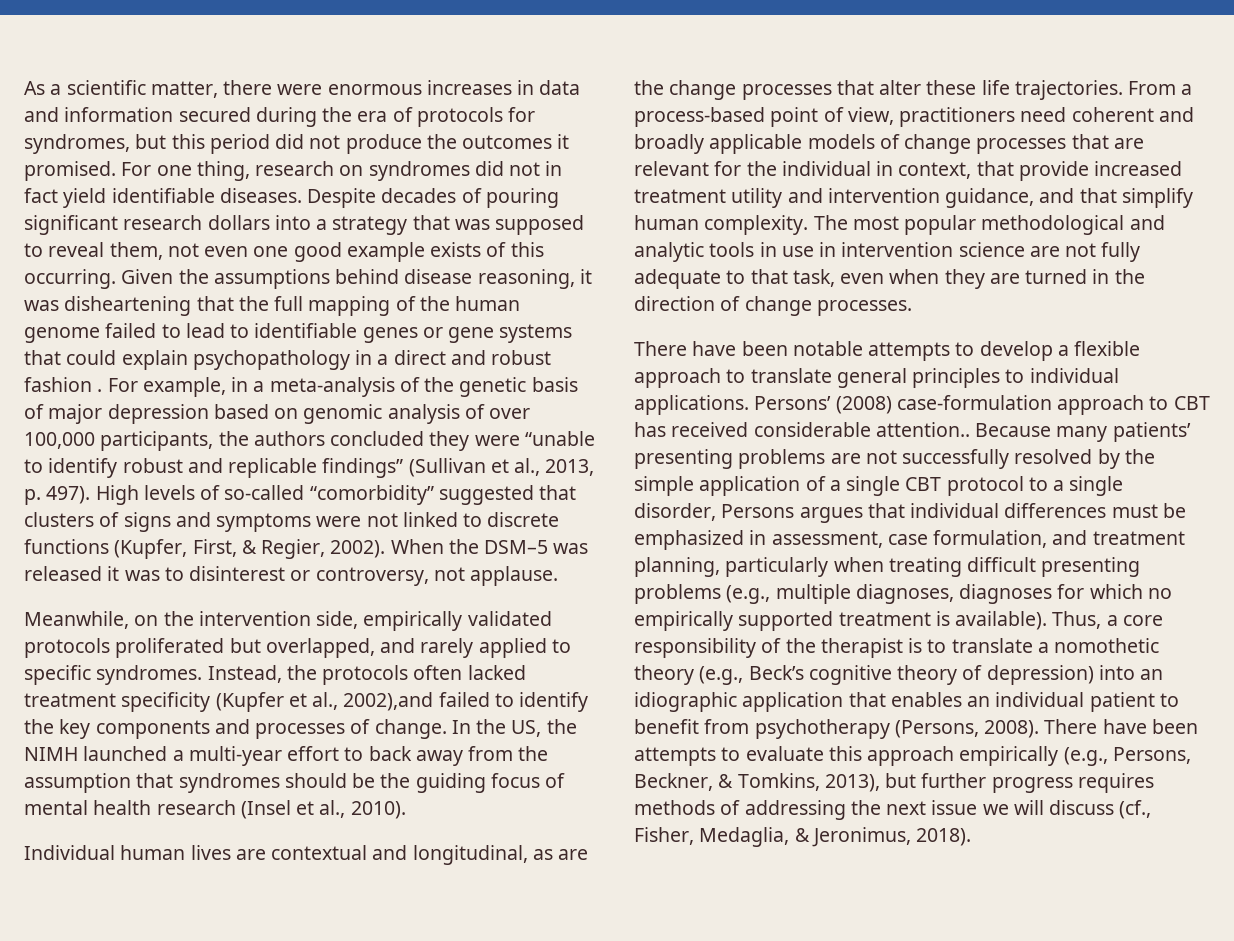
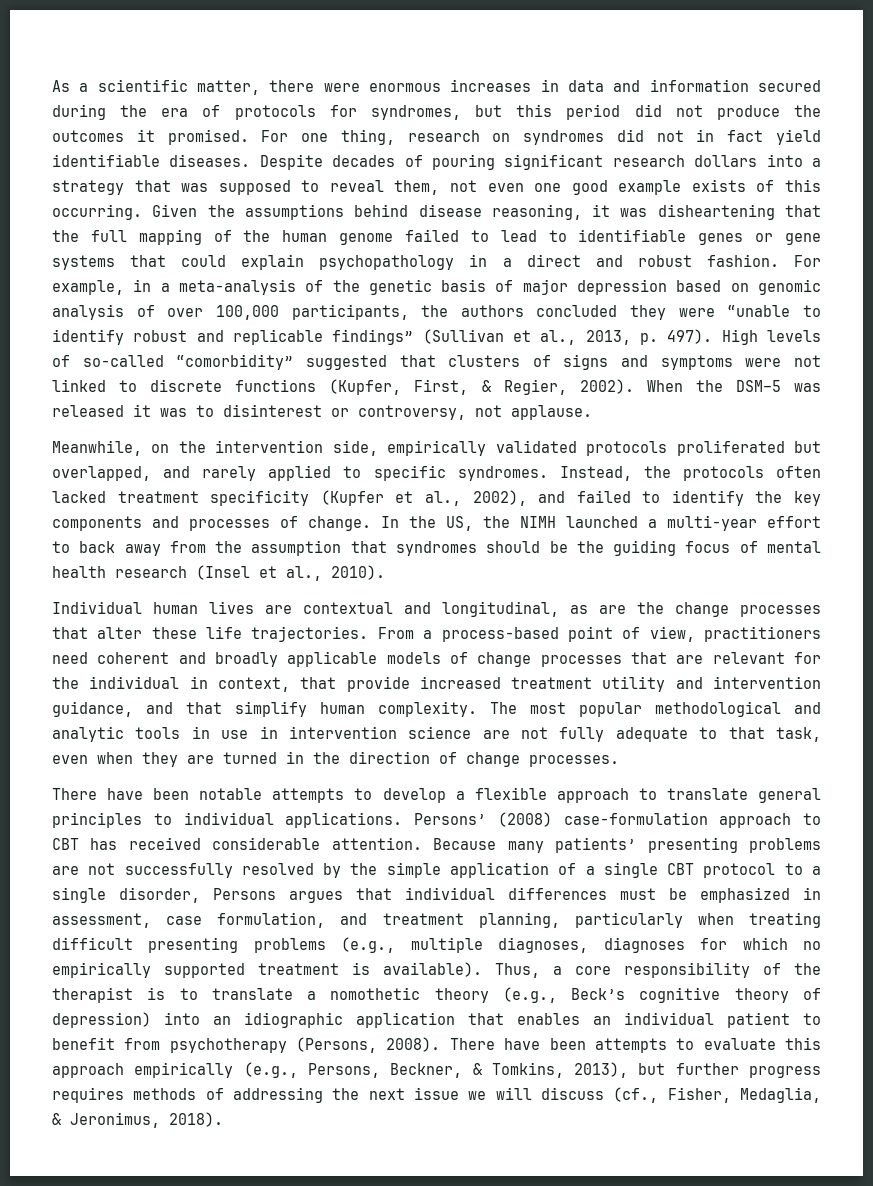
- Given the assumptions behind disease reasoning, it was disheartening that the full mapping of the human genome failed to lead to identifiable genes or gene systems that could explain psychopathology in a direct and robust fashion .
+ Given the assumptions behind disease reasoning, it was disheartening that the full mapping of the human genome failed to lead to identifiable genes or gene systems that could explain psychopathology in a direct and robust fashion.
- Instead, the protocols often lacked treatment specificity (Kupfer et al., 2002),and failed to identify the key components and processes of change.
+ Instead, the protocols often lacked treatment specificity (Kupfer et al., 2002), and failed to identify the key components and processes of change.
- Persons’ (2008) case-formulation approach to CBT has received considerable attention..
+ Persons’ (2008) case-formulation approach to CBT has received considerable attention.

